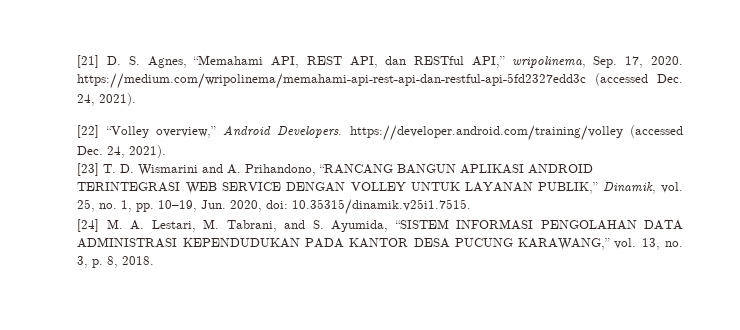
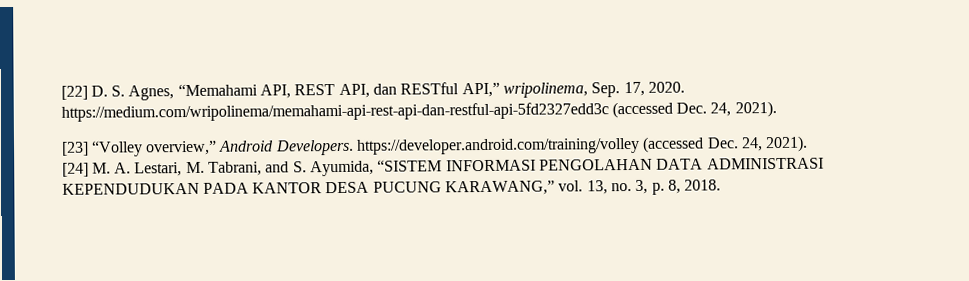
- [21] D. S. Agnes, “Memahami API, REST API, dan RESTful API,” wripolinema, Sep. 17, 2020. https://medium.com/wripolinema/memahami-api-rest-api-dan-restful-api-5fd2327edd3c (accessed Dec. 24, 2021).
+ [22] D. S. Agnes, “Memahami API, REST API, dan RESTful API,” wripolinema, Sep. 17, 2020. https://medium.com/wripolinema/memahami-api-rest-api-dan-restful-api-5fd2327edd3c (accessed Dec. 24, 2021).
- [22] “Volley overview,” Android Developers. https://developer.android.com/training/volley (accessed Dec. 24, 2021).
+ [23] “Volley overview,” Android Developers. https://developer.android.com/training/volley (accessed Dec. 24, 2021).
- [23] T. D. Wismarini and A. Prihandono, “RANCANG BANGUN APLIKASI ANDROID TERINTEGRASI WEB SERVICE DENGAN VOLLEY UNTUK LAYANAN PUBLIK,” Dinamik, vol. 25, no. 1, pp. 10–19, Jun. 2020, doi: 10.35315/dinamik.v25i1.7515.

